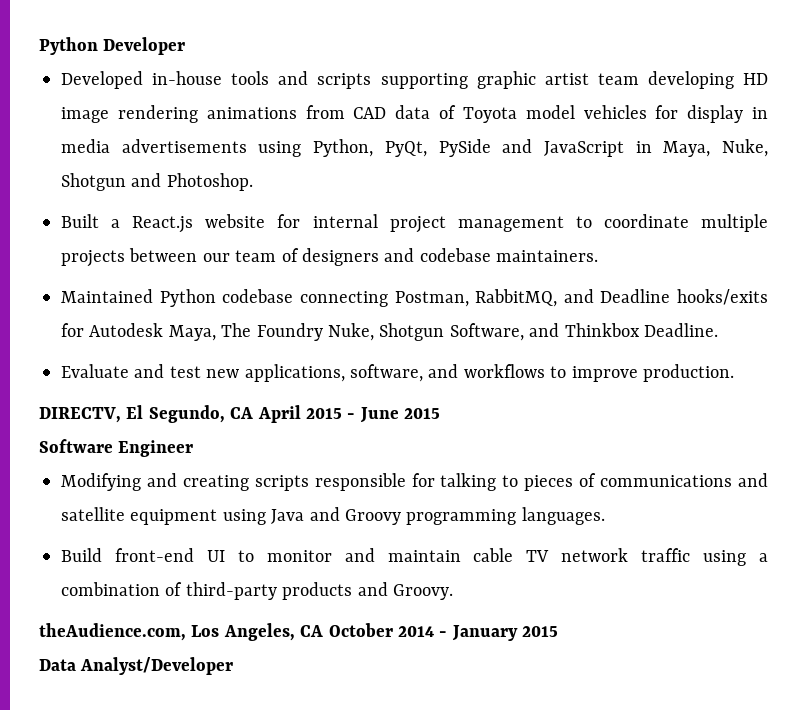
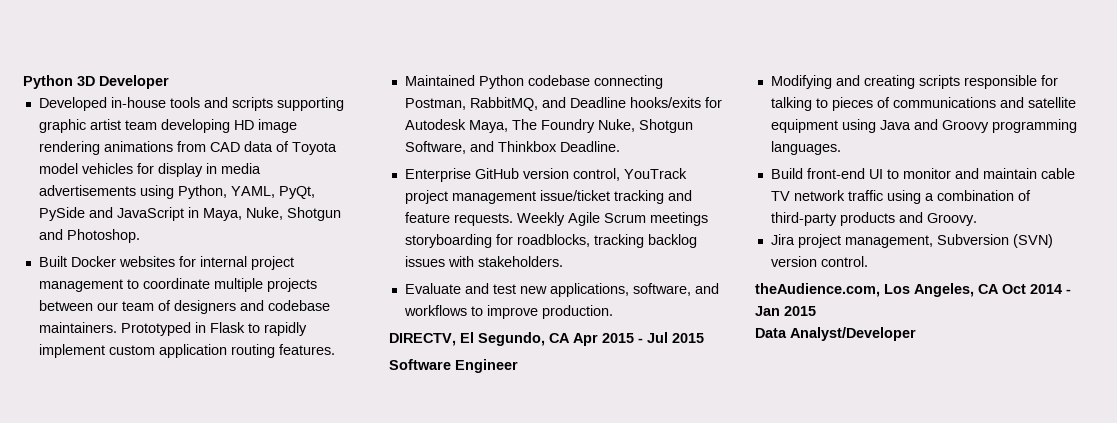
- Python Developer
+ Python 3D Developer
- Developed in-house tools and scripts supporting graphic artist team developing HD image rendering animations from CAD data of Toyota model vehicles for display in media advertisements using Python, PyQt, PySide and JavaScript in Maya, Nuke, Shotgun and Photoshop.
+ Developed in-house tools and scripts supporting graphic artist team developing HD image rendering animations from CAD data of Toyota model vehicles for display in media advertisements using Python, YAML, PyQt, PySide and JavaScript in Maya, Nuke, Shotgun and Photoshop.
- Built a React.js website for internal project management to coordinate multiple projects between our team of designers and codebase maintainers.
+ Built Docker websites for internal project management to coordinate multiple projects between our team of designers and codebase maintainers. Prototyped in Flask to rapidly implement custom application routing features.
+ Enterprise GitHub version control, YouTrack project management issue/ticket tracking and feature requests. Weekly Agile Scrum meetings storyboarding for roadblocks, tracking backlog issues with stakeholders.
- DIRECTV, El Segundo, CA April 2015 - June 2015
+ DIRECTV, El Segundo, CA Apr 2015 - Jul 2015
+ Jira project management, Subversion (SVN) version control.
- theAudience.com, Los Angeles, CA October 2014 - January 2015
+ theAudience.com, Los Angeles, CA Oct 2014 - Jan 2015

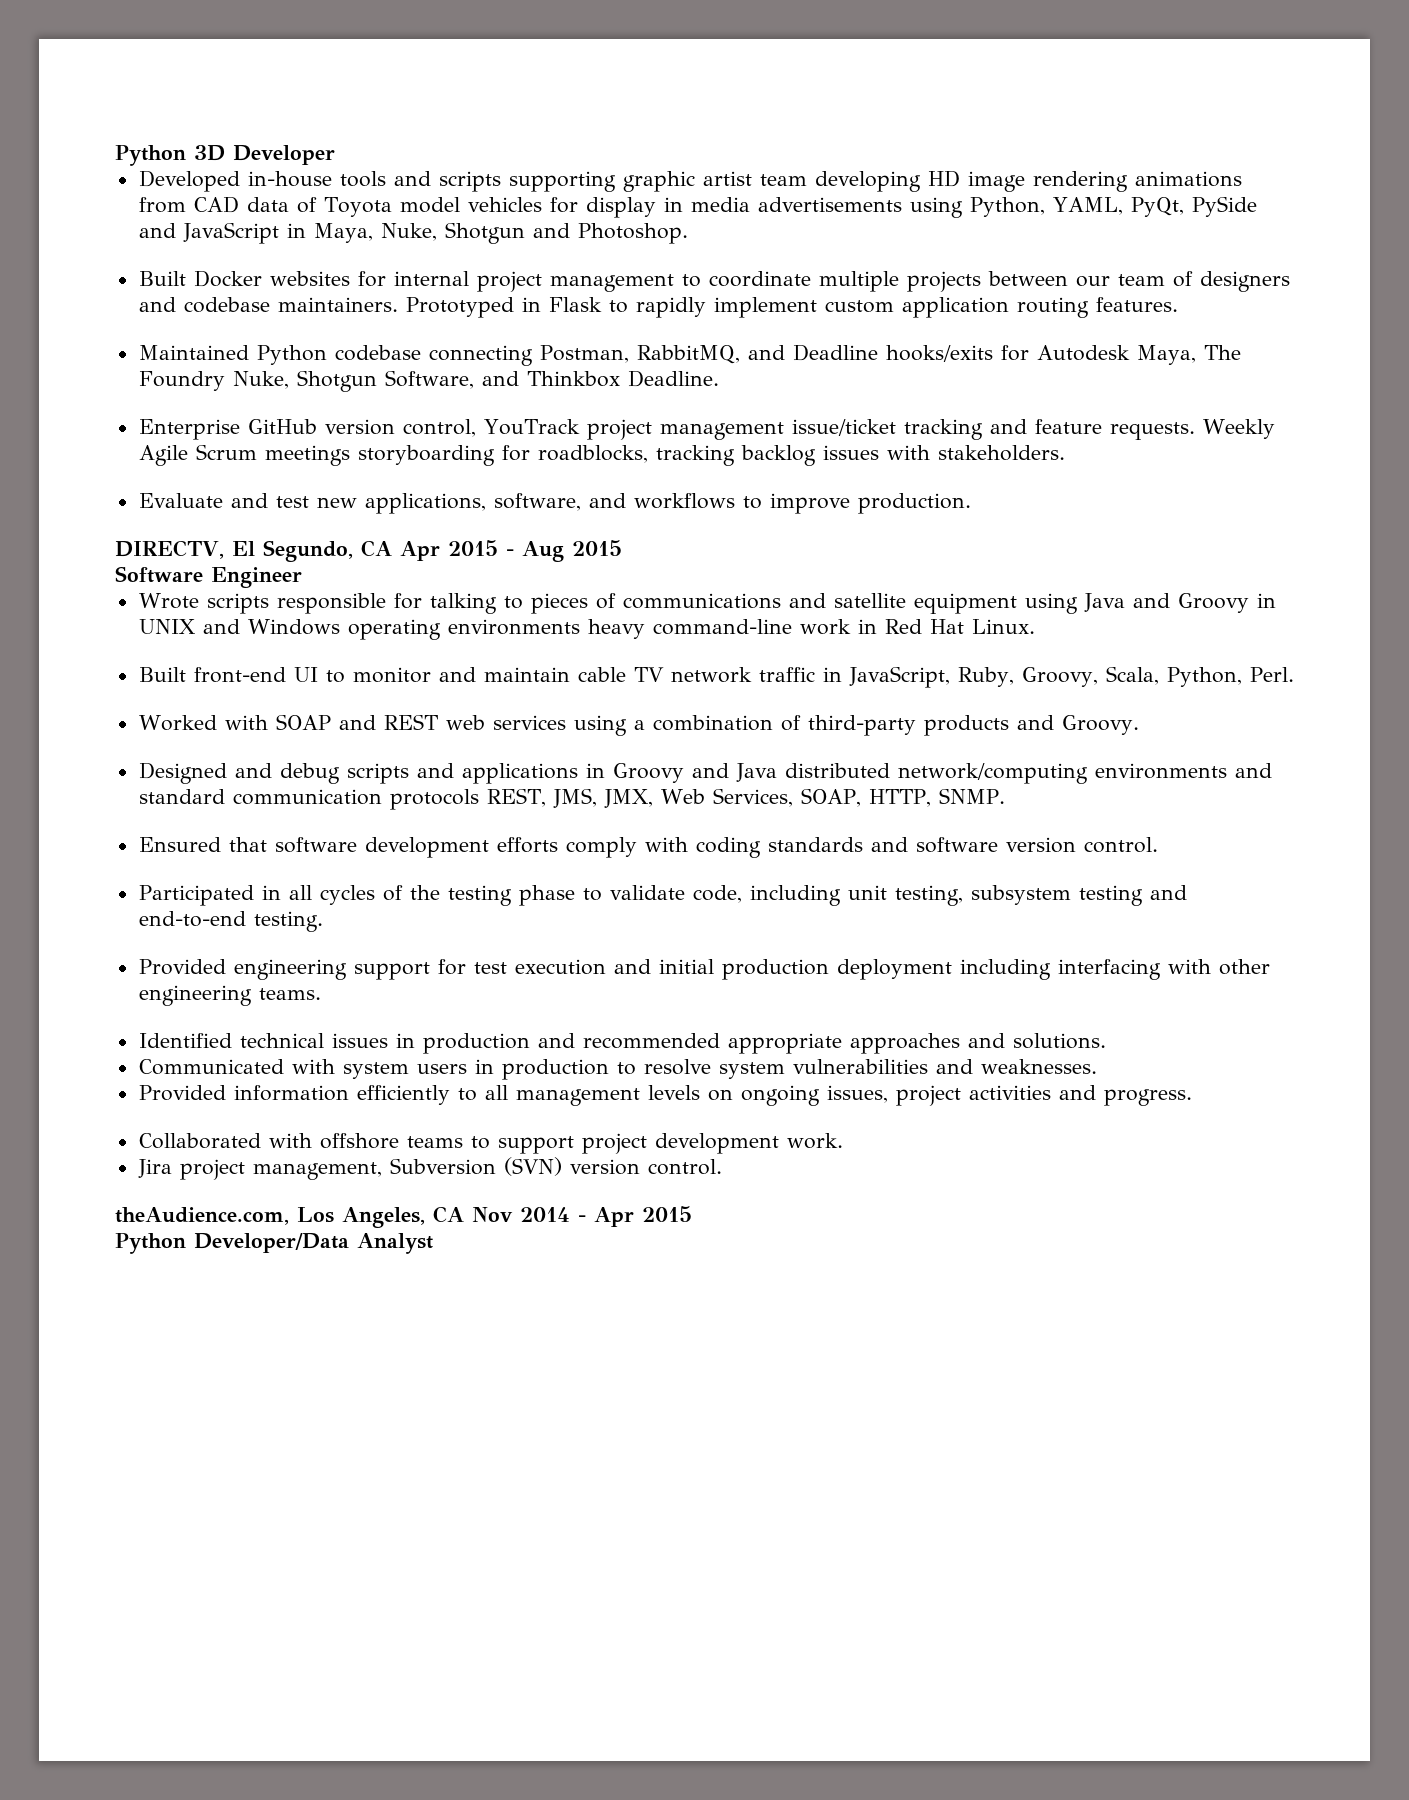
- DIRECTV, El Segundo, CA Apr 2015 - Jul 2015
+ DIRECTV, El Segundo, CA Apr 2015 - Aug 2015
- Modifying and creating scripts responsible for talking to pieces of communications and satellite equipment using Java and Groovy programming languages.
- Build front-end UI to monitor and maintain cable TV network traffic using a combination of third-party products and Groovy.
+ Wrote scripts responsible for talking to pieces of communications and satellite equipment using Java and Groovy in UNIX and Windows operating environments heavy command-line work in Red Hat Linux.
+ Built front-end UI to monitor and maintain cable TV network traffic in JavaScript, Ruby, Groovy, Scala, Python, Perl.
+ Worked with SOAP and REST web services using a combination of third-party products and Groovy.
+ Designed and debug scripts and applications in Groovy and Java distributed network/computing environments and standard communication protocols REST, JMS, JMX, Web Services, SOAP, HTTP, SNMP.
+ Ensured that software development efforts comply with coding standards and software version control.
+ Participated in all cycles of the testing phase to validate code, including unit testing, subsystem testing and end-to-end testing.
+ Provided engineering support for test execution and initial production deployment including interfacing with other engineering teams.
+ Identified technical issues in production and recommended appropriate approaches and solutions.
+ Communicated with system users in production to resolve system vulnerabilities and weaknesses.
+ Provided information efficiently to all management levels on ongoing issues, project activities and progress.
+ Collaborated with offshore teams to support project development work.
- theAudience.com, Los Angeles, CA Oct 2014 - Jan 2015
- Data Analyst/Developer
+ theAudience.com, Los Angeles, CA Nov 2014 - Apr 2015
+ Python Developer/Data Analyst

